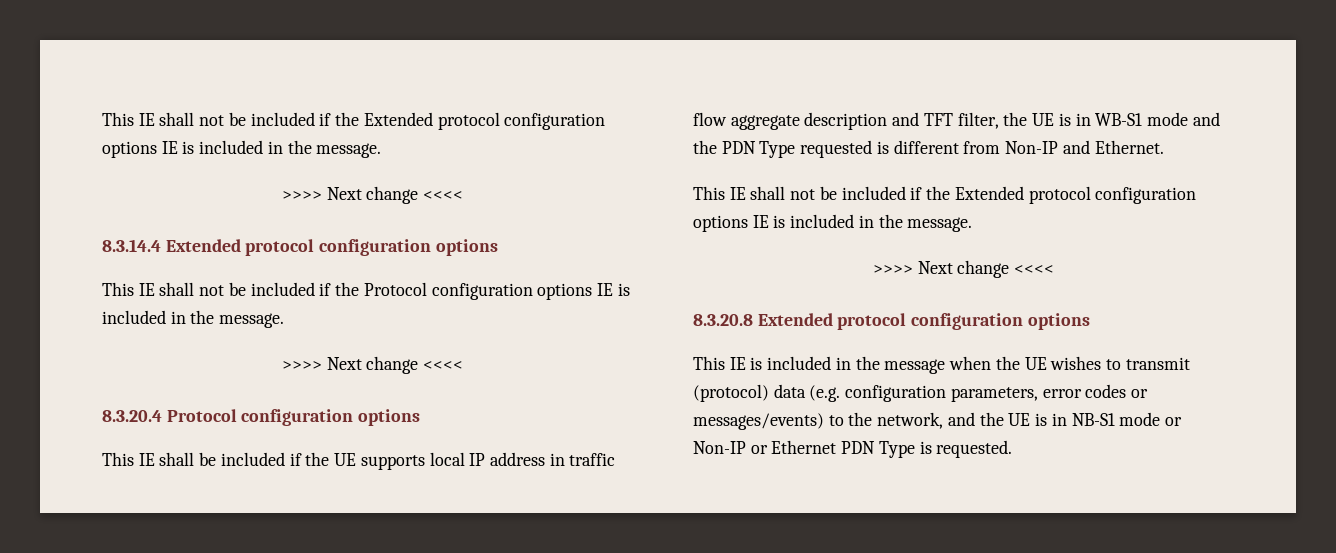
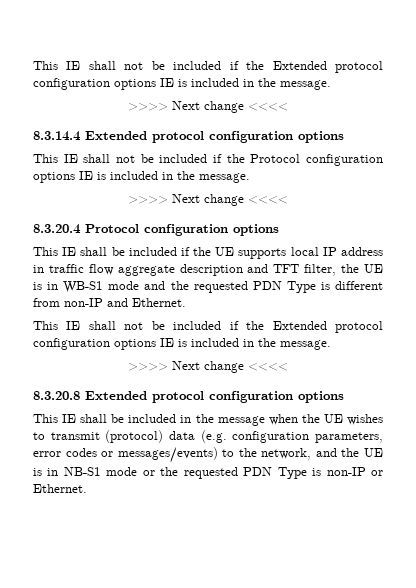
- This IE shall be included if the UE supports local IP address in traffic flow aggregate description and TFT filter, the UE is in WB-S1 mode and the PDN Type requested is different from Non-IP and Ethernet.
+ This IE shall be included if the UE supports local IP address in traffic flow aggregate description and TFT filter, the UE is in WB-S1 mode and the requested PDN Type is different from non-IP and Ethernet.
- This IE is included in the message when the UE wishes to transmit (protocol) data (e.g. configuration parameters, error codes or messages/events) to the network, and the UE is in NB-S1 mode or Non-IP or Ethernet PDN Type is requested.
+ This IE shall be included in the message when the UE wishes to transmit (protocol) data (e.g. configuration parameters, error codes or messages/events) to the network, and the UE is in NB-S1 mode or the requested PDN Type is non-IP or Ethernet.

